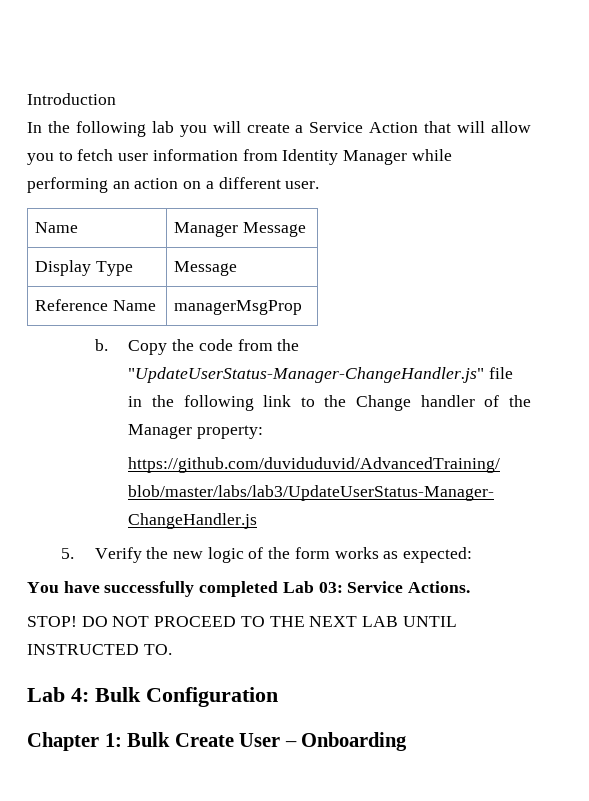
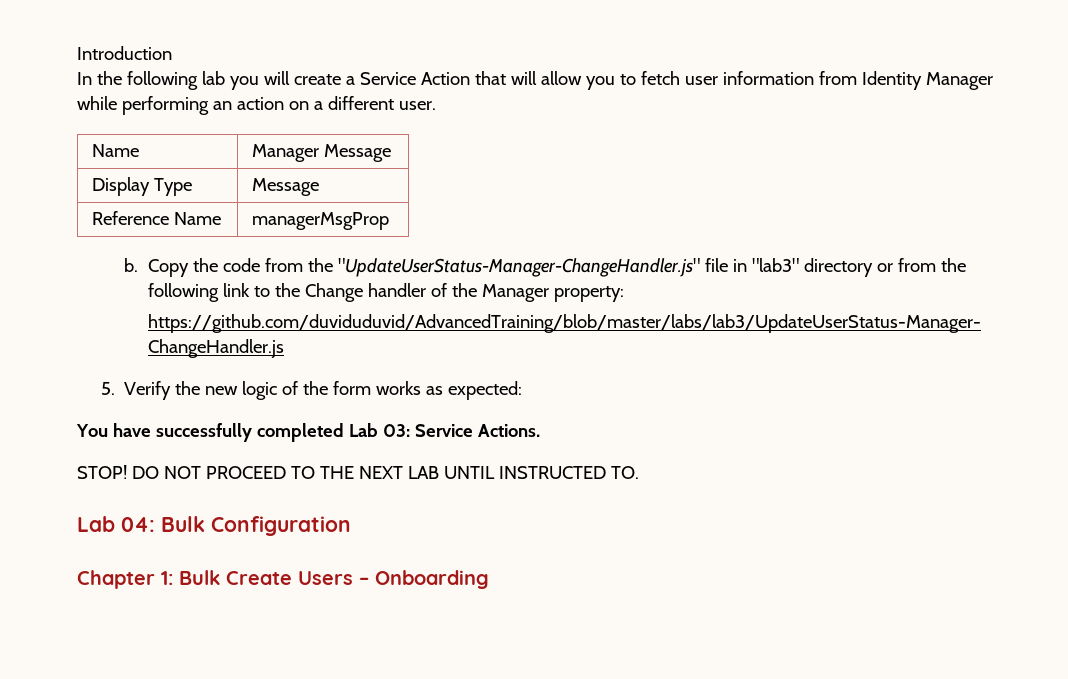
- Copy the code from the "UpdateUserStatus-Manager-ChangeHandler.js" file in the following link to the Change handler of the Manager property:
+ Copy the code from the "UpdateUserStatus-Manager-ChangeHandler.js" file in "lab3" directory or from the following link to the Change handler of the Manager property:
- Lab 4: Bulk Configuration
+ Lab 04: Bulk Configuration
- Chapter 1: Bulk Create User – Onboarding
+ Chapter 1: Bulk Create Users – Onboarding

